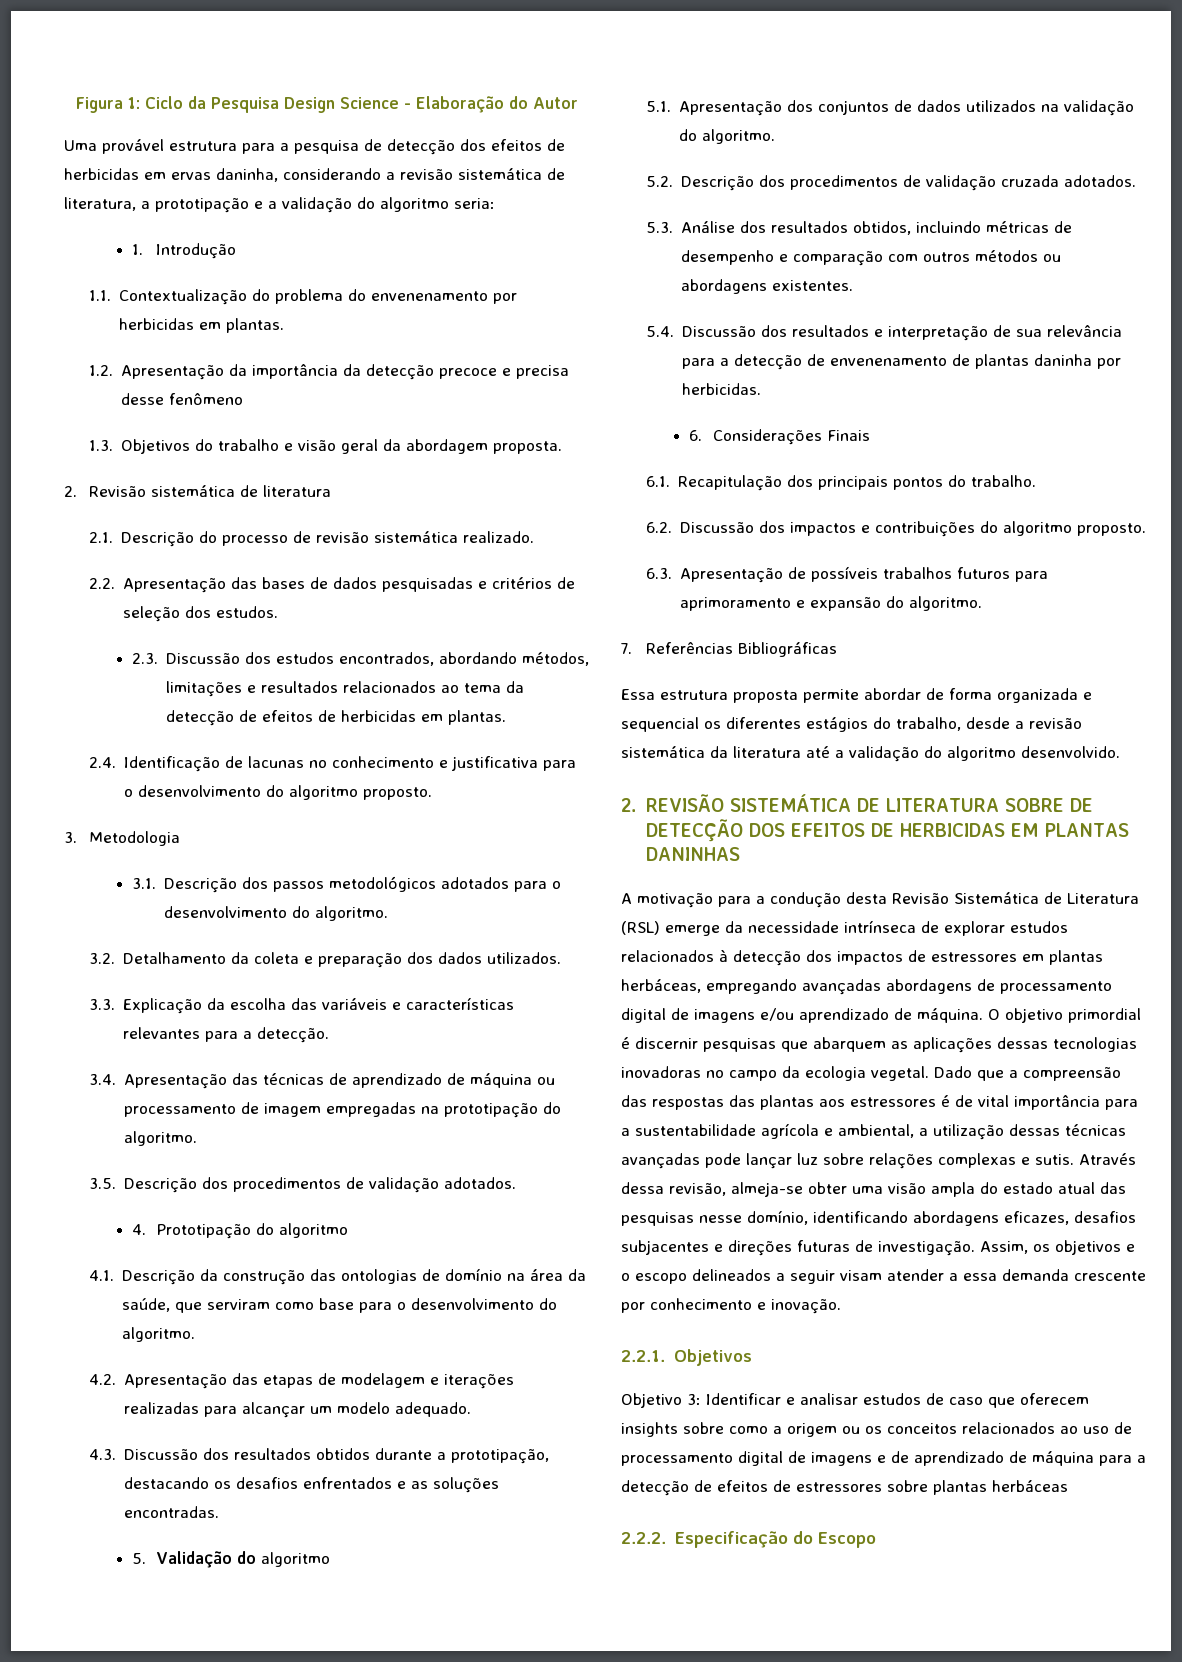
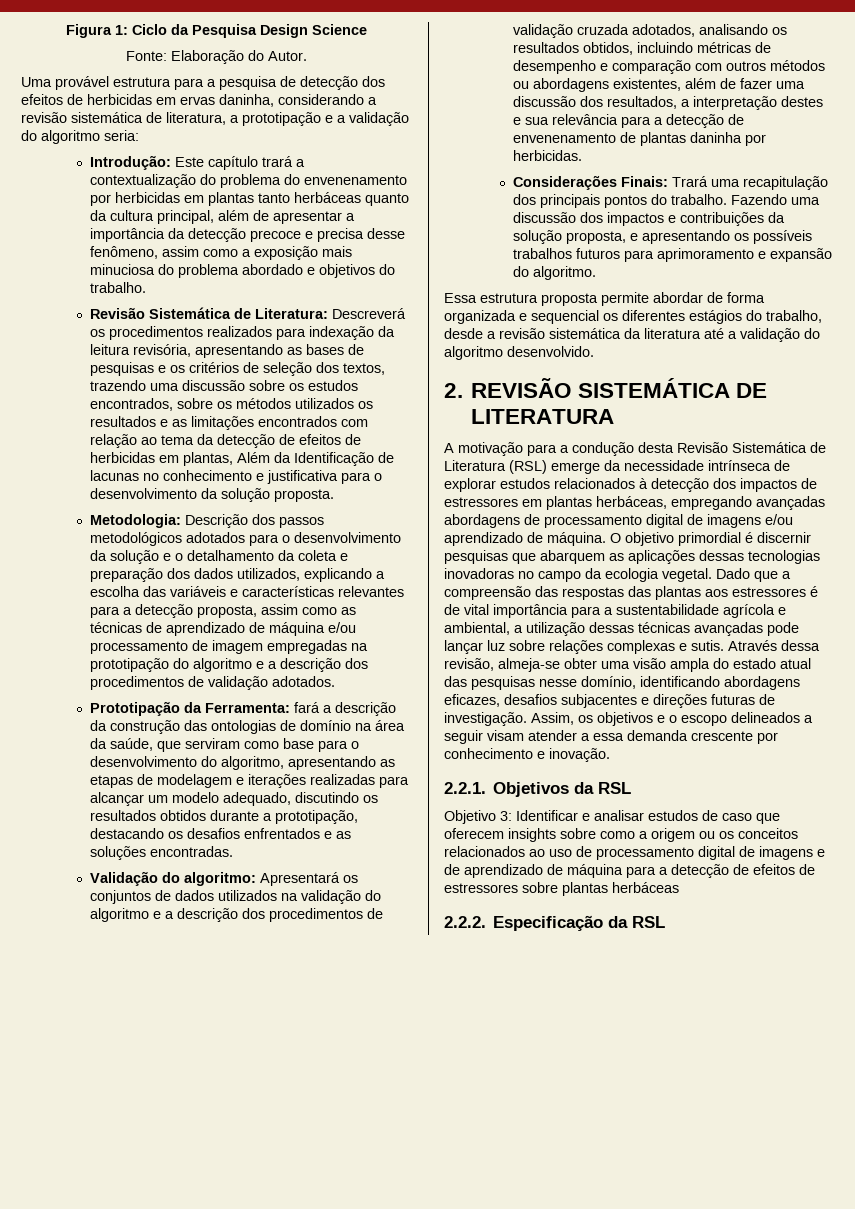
- Figura 1: Ciclo da Pesquisa Design Science - Elaboração do Autor
+ Figura 1: Ciclo da Pesquisa Design Science
+ Fonte: Elaboração do Autor.
- 1. Introdução
- 1.1. Contextualização do problema do envenenamento por herbicidas em plantas.
- 1.2. Apresentação da importância da detecção precoce e precisa desse fenômeno
- 1.3. Objetivos do trabalho e visão geral da abordagem proposta.
- 2. Revisão sistemática de literatura
- 2.1. Descrição do processo de revisão sistemática realizado.
- 2.2. Apresentação das bases de dados pesquisadas e critérios de seleção dos estudos.
- 2.3. Discussão dos estudos encontrados, abordando métodos, limitações e resultados relacionados ao tema da detecção de efeitos de herbicidas em plantas.
- 2.4. Identificação de lacunas no conhecimento e justificativa para o desenvolvimento do algoritmo proposto.
- 3. Metodologia
- 3.1. Descrição dos passos metodológicos adotados para o desenvolvimento do algoritmo.
- 3.2. Detalhamento da coleta e preparação dos dados utilizados.
- 3.3. Explicação da escolha das variáveis e características relevantes para a detecção.
- 3.4. Apresentação das técnicas de aprendizado de máquina ou processamento de imagem empregadas na prototipação do algoritmo.
- 3.5. Descrição dos procedimentos de validação adotados.
+ Introdução: Este capítulo trará a contextualização do problema do envenenamento por herbicidas em plantas tanto herbáceas quanto da cultura principal, além de apresentar a importância da detecção precoce e precisa desse fenômeno, assim como a exposição mais minuciosa do problema abordado e objetivos do trabalho.
+ Revisão Sistemática de Literatura: Descreverá os procedimentos realizados para indexação da leitura revisória, apresentando as bases de pesquisas e os critérios de seleção dos textos, trazendo uma discussão sobre os estudos encontrados, sobre os métodos utilizados os resultados e as limitações encontrados com relação ao tema da detecção de efeitos de herbicidas em plantas, Além da Identificação de lacunas no conhecimento e justificativa para o desenvolvimento da solução proposta.
+ Metodologia: Descrição dos passos metodológicos adotados para o desenvolvimento da solução e o detalhamento da coleta e preparação dos dados utilizados, explicando a escolha das variáveis e características relevantes para a detecção proposta, assim como as técnicas de aprendizado de máquina e/ou processamento de imagem empregadas na prototipação do algoritmo e a descrição dos procedimentos de validação adotados.
- 4. Prototipação do algoritmo
- 4.1. Descrição da construção das ontologias de domínio na área da saúde, que serviram como base para o desenvolvimento do algoritmo.
- 4.2. Apresentação das etapas de modelagem e iterações realizadas para alcançar um modelo adequado.
- 4.3. Discussão dos resultados obtidos durante a prototipação, destacando os desafios enfrentados e as soluções encontradas.
+ Prototipação da Ferramenta: fará a descrição da construção das ontologias de domínio na área da saúde, que serviram como base para o desenvolvimento do algoritmo, apresentando as etapas de modelagem e iterações realizadas para alcançar um modelo adequado, discutindo os resultados obtidos durante a prototipação, destacando os desafios enfrentados e as soluções encontradas.
- 5. Validação do algoritmo
- 5.1. Apresentação dos conjuntos de dados utilizados na validação do algoritmo.
- 5.2. Descrição dos procedimentos de validação cruzada adotados.
- 5.3. Análise dos resultados obtidos, incluindo métricas de desempenho e comparação com outros métodos ou abordagens existentes.
- 5.4. Discussão dos resultados e interpretação de sua relevância para a detecção de envenenamento de plantas daninha por herbicidas.
+ Validação do algoritmo: Apresentará os conjuntos de dados utilizados na validação do algoritmo e a descrição dos procedimentos de validação cruzada adotados, analisando os resultados obtidos, incluindo métricas de desempenho e comparação com outros métodos ou abordagens existentes, além de fazer uma discussão dos resultados, a interpretação destes e sua relevância para a detecção de envenenamento de plantas daninha por herbicidas.
- 6. Considerações Finais
- 6.1. Recapitulação dos principais pontos do trabalho.
- 6.2. Discussão dos impactos e contribuições do algoritmo proposto.
- 6.3. Apresentação de possíveis trabalhos futuros para aprimoramento e expansão do algoritmo.
+ Considerações Finais: Trará uma recapitulação dos principais pontos do trabalho. Fazendo uma discussão dos impactos e contribuições da solução proposta, e apresentando os possíveis trabalhos futuros para aprimoramento e expansão do algoritmo.
- 7. Referências Bibliográficas
- 2. REVISÃO SISTEMÁTICA DE LITERATURA SOBRE DE DETECÇÃO DOS EFEITOS DE HERBICIDAS EM PLANTAS DANINHAS
+ 2. REVISÃO SISTEMÁTICA DE LITERATURA
- 2.2.1. Objetivos
+ 2.2.1. Objetivos da RSL
- 2.2.2. Especificação do Escopo
+ 2.2.2. Especificação da RSL

